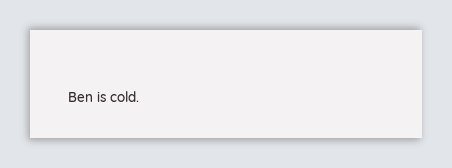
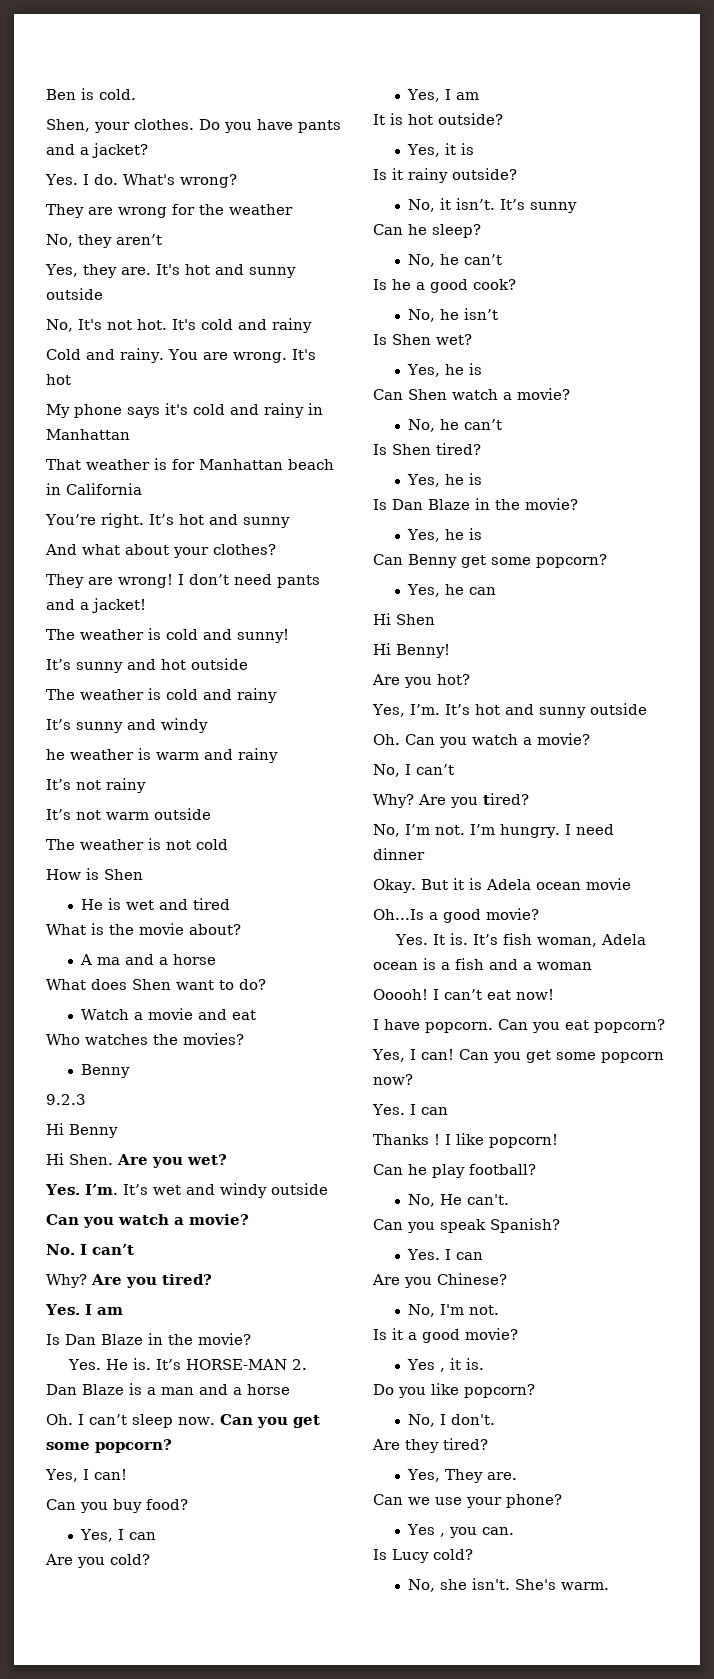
+ Shen, your clothes. Do you have pants and a jacket?
+ Yes. I do. What's wrong?
+ They are wrong for the weather
+ No, they aren’t
+ Yes, they are. It's hot and sunny outside
+ No, It's not hot. It's cold and rainy
+ Cold and rainy. You are wrong. It's hot
+ My phone says it's cold and rainy in Manhattan
+ That weather is for Manhattan beach in California
+ You’re right. It’s hot and sunny
+ And what about your clothes?
+ They are wrong! I don’t need pants and a jacket!
+ The weather is cold and sunny!
+ It’s sunny and hot outside
+ The weather is cold and rainy
+ It’s sunny and windy
+ he weather is warm and rainy
+ It’s not rainy
+ It’s not warm outside
+ The weather is not cold
+ How is Shen
+ He is wet and tired
+ What is the movie about?
+ A ma and a horse
+ What does Shen want to do?
+ Watch a movie and eat
+ Who watches the movies?
+ Benny
+ 9.2.3
+ Hi Benny
+ Hi Shen. Are you wet?
+ Yes. I’m. It’s wet and windy outside
+ Can you watch a movie?
+ No. I can’t
+ Why? Are you tired?
+ Yes. I am
+ Is Dan Blaze in the movie?
+ Yes. He is. It’s HORSE-MAN 2. Dan Blaze is a man and a horse
+ Oh. I can’t sleep now. Can you get some popcorn?
+ Yes, I can!
+ Can you buy food?
+ Yes, I can
+ Are you cold?
+ Yes, I am
+ It is hot outside?
+ Yes, it is
+ Is it rainy outside?
+ No, it isn’t. It’s sunny
+ Can he sleep?
+ No, he can’t
+ Is he a good cook?
+ No, he isn’t
+ Is Shen wet?
+ Yes, he is
+ Can Shen watch a movie?
+ No, he can’t
+ Is Shen tired?
+ Yes, he is
+ Is Dan Blaze in the movie?
+ Yes, he is
+ Can Benny get some popcorn?
+ Yes, he can
+ Hi Shen
+ Hi Benny!
+ Are you hot?
+ Yes, I’m. It’s hot and sunny outside
+ Oh. Can you watch a movie?
+ No, I can’t
+ Why? Are you tired?
+ No, I’m not. I’m hungry. I need dinner
+ Okay. But it is Adela ocean movie
+ Oh...Is a good movie?
+ Yes. It is. It’s fish woman, Adela ocean is a fish and a woman
+ Ooooh! I can’t eat now!
+ I have popcorn. Can you eat popcorn?
+ Yes, I can! Can you get some popcorn now?
+ Yes. I can
+ Thanks ! I like popcorn!
+ Can he play football?
+ No, He can't.
+ Can you speak Spanish?
+ Yes. I can
+ Are you Chinese?
+ No, I'm not.
+ Is it a good movie?
+ Yes , it is.
+ Do you like popcorn?
+ No, I don't.
+ Are they tired?
+ Yes, They are.
+ Can we use your phone?
+ Yes , you can.
+ Is Lucy cold?
+ No, she isn't. She's warm.

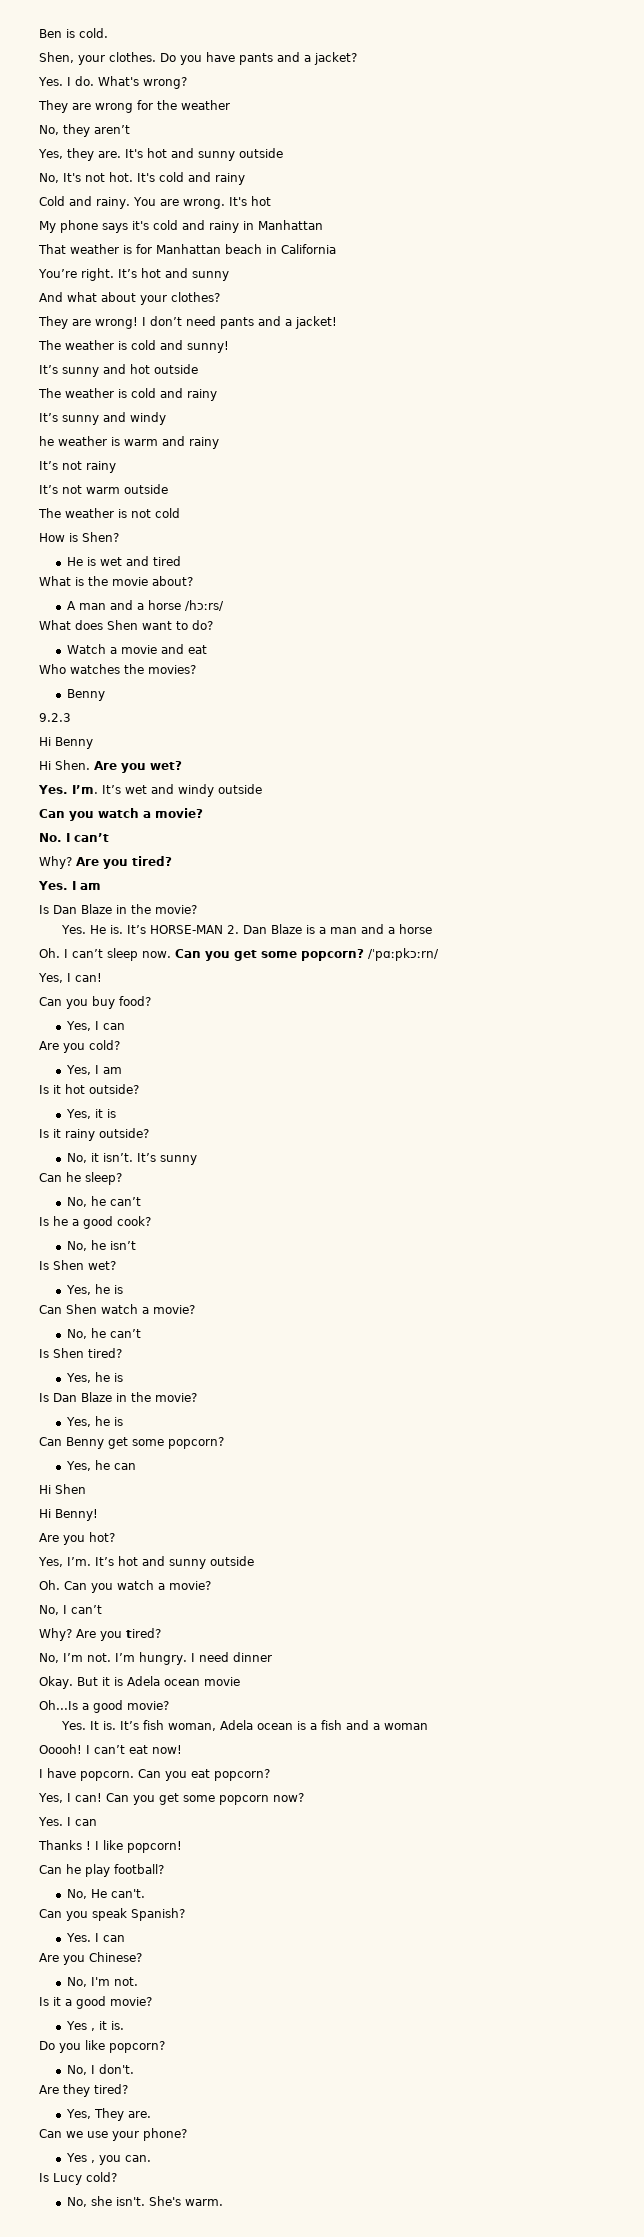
- How is Shen
+ How is Shen?
- A ma and a horse
+ A man and a horse /hɔːrs/
+ /ˈpɑːpkɔːrn/
- It is hot outside?
+ Is it hot outside?

